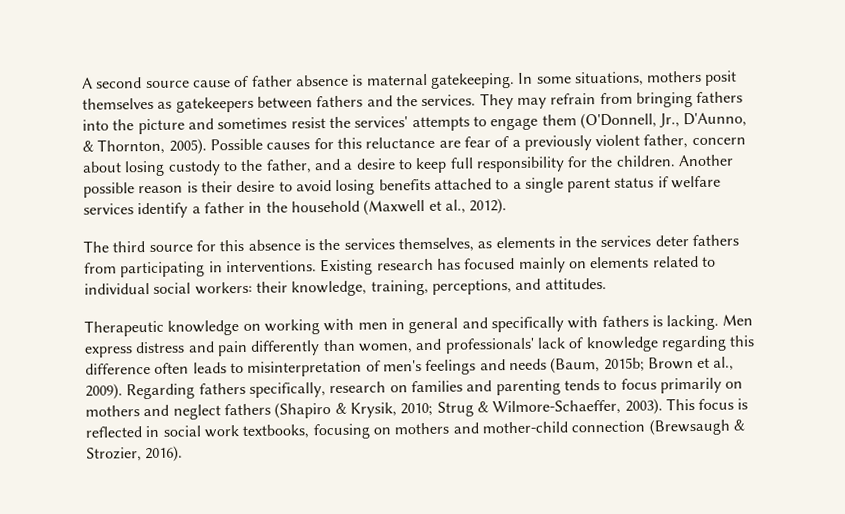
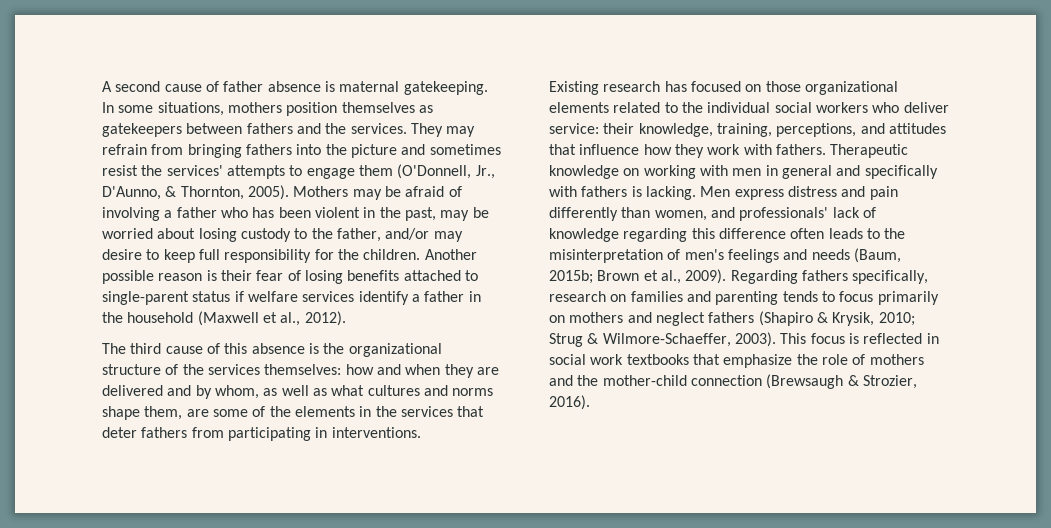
- A second source cause of father absence is maternal gatekeeping.
+ A second cause of father absence is maternal gatekeeping.
- In some situations, mothers posit themselves as gatekeepers between fathers and the services.
+ In some situations, mothers position themselves as gatekeepers between fathers and the services.
- Possible causes for this reluctance are fear of a previously violent father, concern about losing custody to the father, and a desire to keep full responsibility for the children.
+ Mothers may be afraid of involving a father who has been violent in the past, may be worried about losing custody to the father, and/or may desire to keep full responsibility for the children.
- Another possible reason is their desire to avoid losing benefits attached to a single parent status if welfare services identify a father in the household (Maxwell et al., 2012).
+ Another possible reason is their fear of losing benefits attached to single-parent status if welfare services identify a father in the household (Maxwell et al., 2012).
- The third source for this absence is the services themselves, as elements in the services deter fathers from participating in interventions. Existing research has focused mainly on elements related to individual social workers: their knowledge, training, perceptions, and attitudes.
- Therapeutic knowledge on working with men in general and specifically with fathers is lacking.
+ The third cause of this absence is the organizational structure of the services themselves: how and when they are delivered and by whom, as well as what cultures and norms shape them, are some of the elements in the services that deter fathers from participating in interventions.
+ Existing research has focused on those organizational elements related to the individual social workers who deliver service: their knowledge, training, perceptions, and attitudes that influence how they work with fathers. Therapeutic knowledge on working with men in general and specifically with fathers is lacking.
- Men express distress and pain differently than women, and professionals' lack of knowledge regarding this difference often leads to misinterpretation of men's feelings and needs (Baum, 2015b; Brown et al., 2009).
+ Men express distress and pain differently than women, and professionals' lack of knowledge regarding this difference often leads to the misinterpretation of men's feelings and needs (Baum, 2015b; Brown et al., 2009).
- This focus is reflected in social work textbooks, focusing on mothers and mother-child connection (Brewsaugh & Strozier, 2016).
+ This focus is reflected in social work textbooks that emphasize the role of mothers and the mother-child connection (Brewsaugh & Strozier, 2016).

